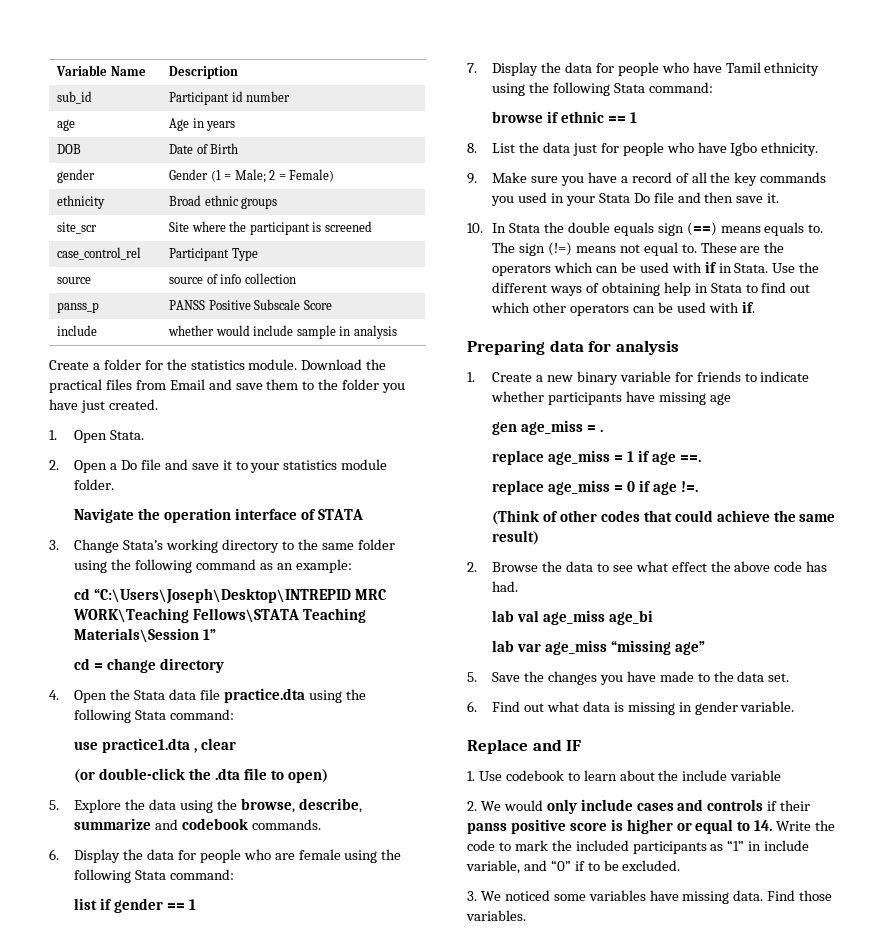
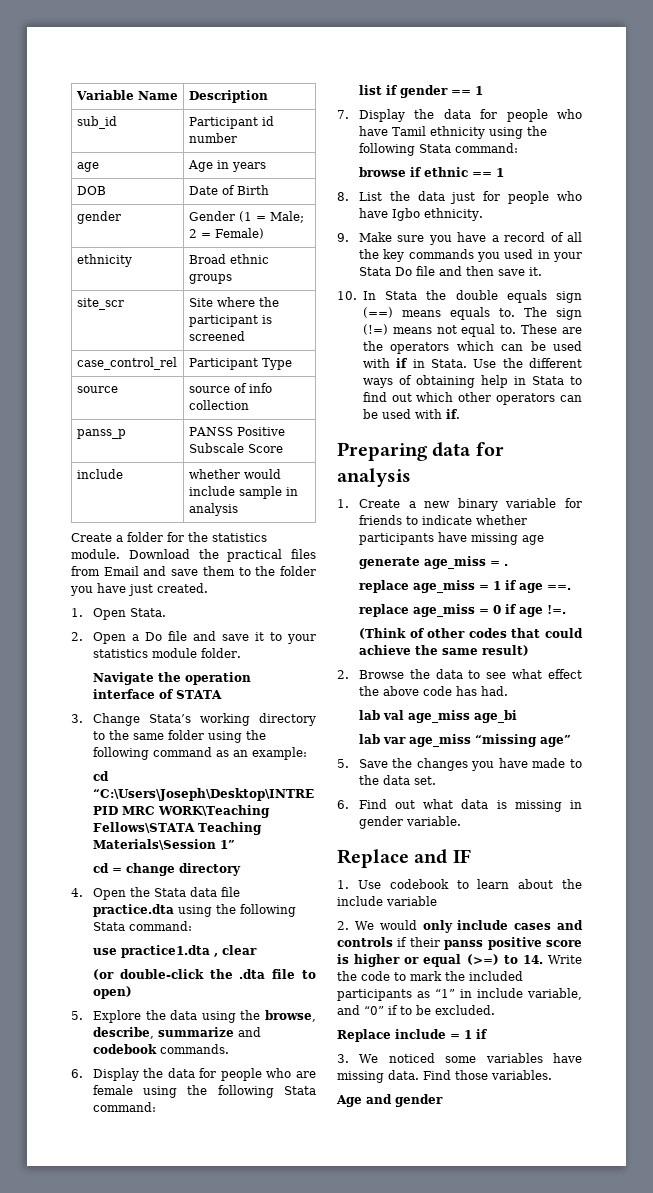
- gen age_miss = .
+ generate age_miss = .
- 2. We would only include cases and controls if their panss positive score is higher or equal to 14. Write the code to mark the included participants as “1” in include variable, and “0” if to be excluded.
+ 2. We would only include cases and controls if their panss positive score is higher or equal (>=) to 14. Write the code to mark the included participants as “1” in include variable, and “0” if to be excluded.
+ Replace include = 1 if
+ Age and gender

